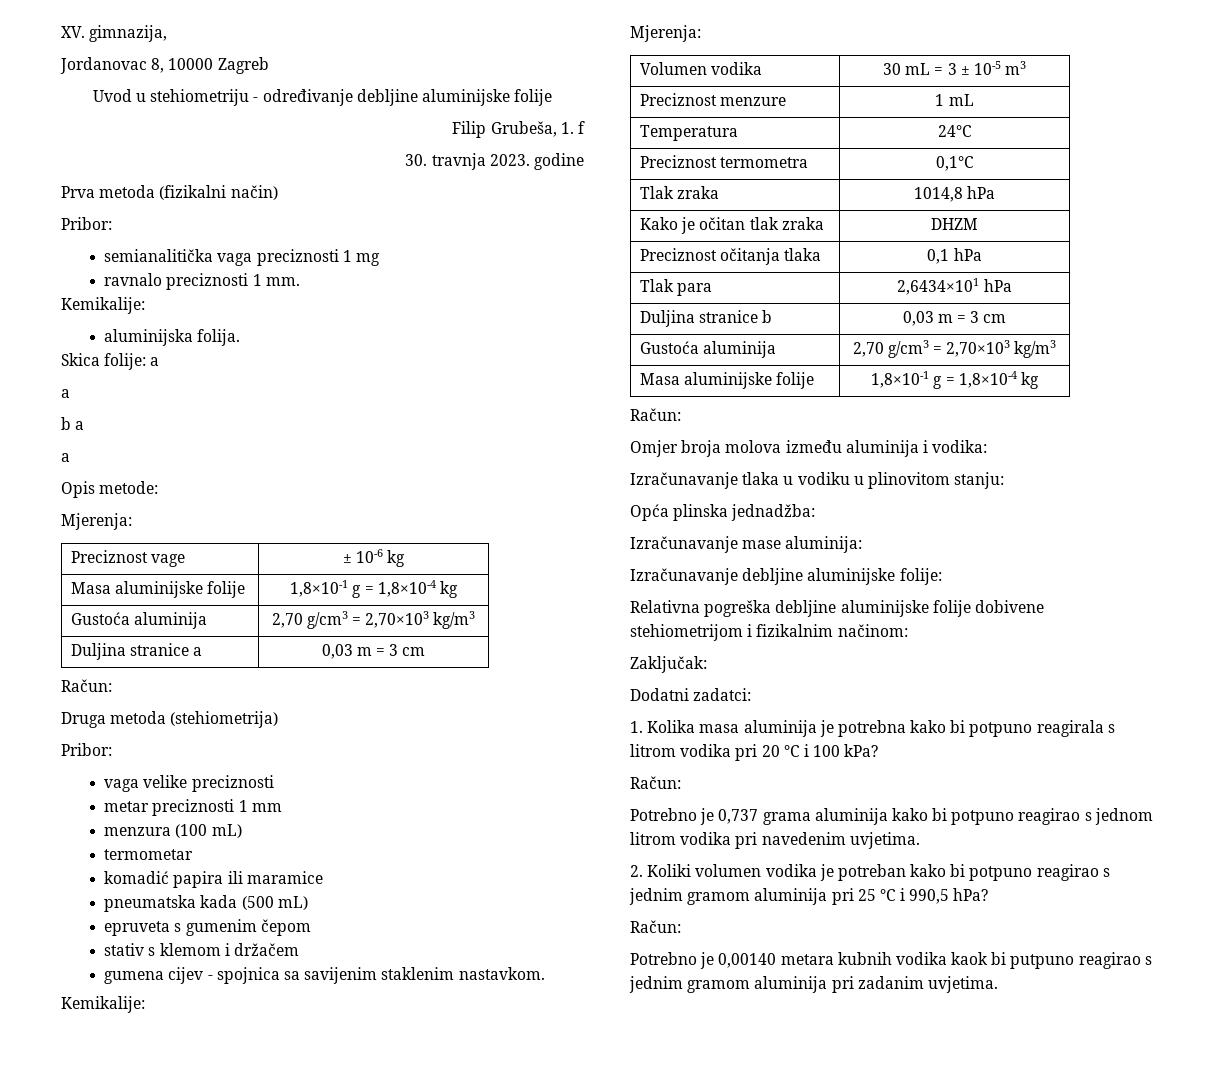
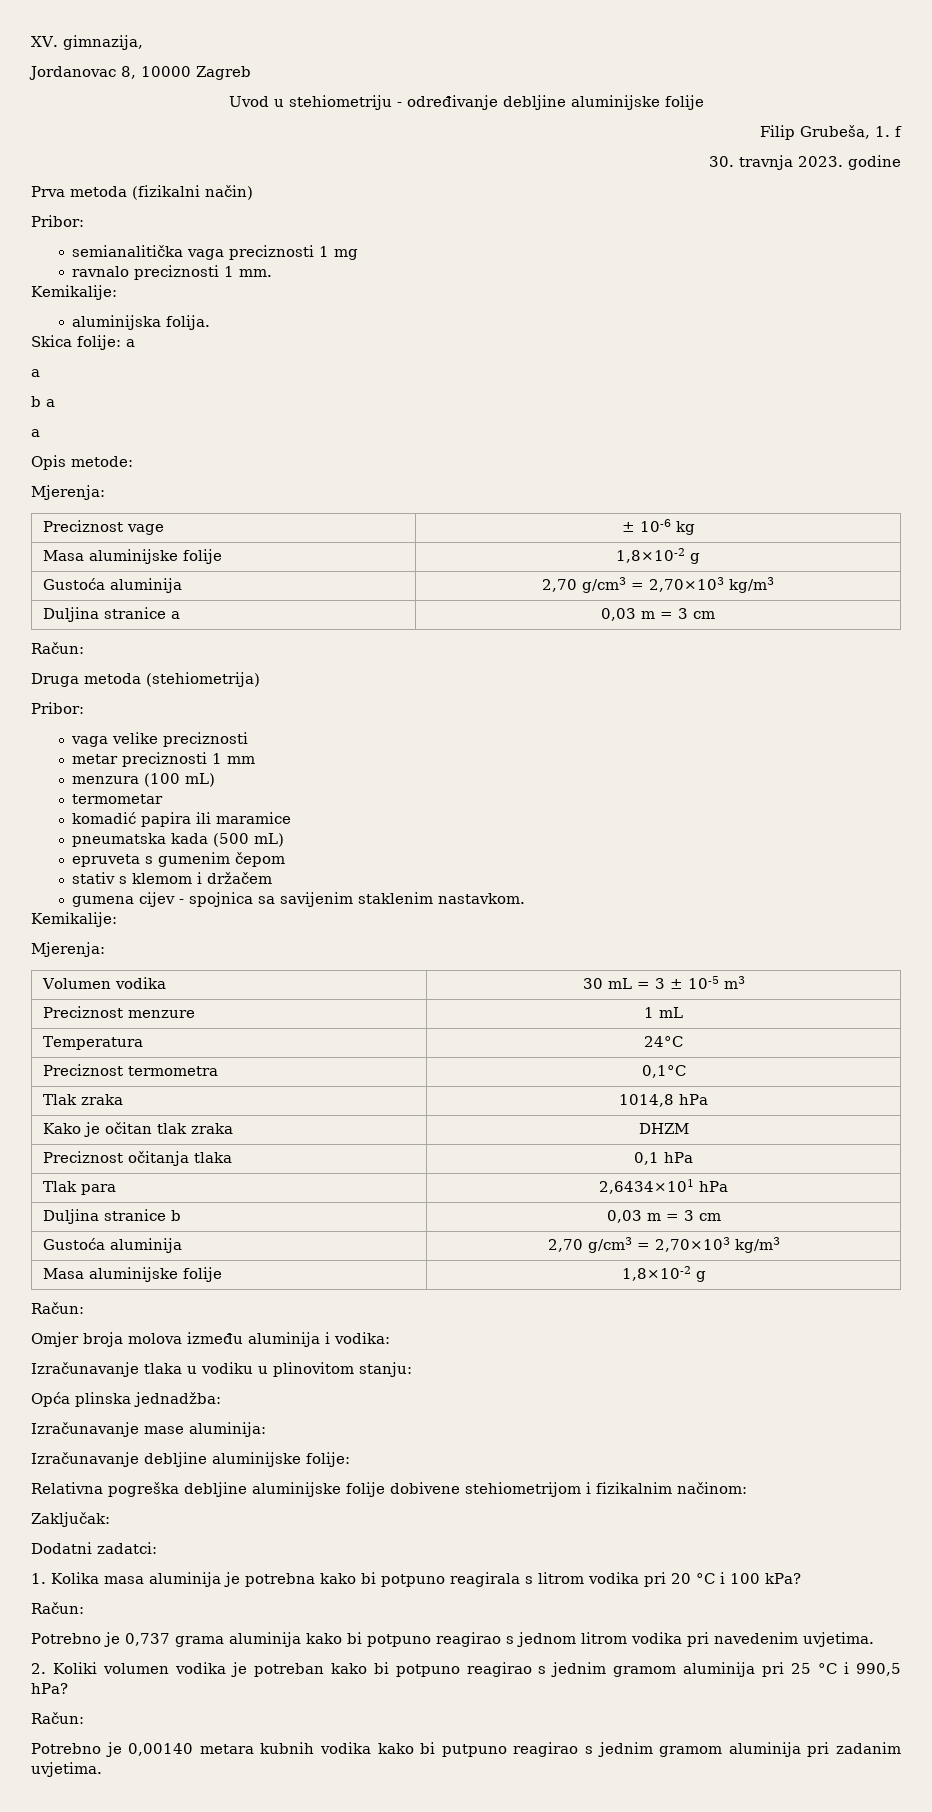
  Preciznost vage | ± 10-6 kg
- Masa aluminijske folije | 1,8×10-1 g = 1,8×10-4 kg
+ Masa aluminijske folije | 1,8×10-2 g
  Duljina stranice b | 0,03 m = 3 cm
  Gustoća aluminija | 2,70 g/cm3 = 2,70×103 kg/m3
- Masa aluminijske folije | 1,8×10-1 g = 1,8×10-4 kg
+ Masa aluminijske folije | 1,8×10-2 g
- Potrebno je 0,00140 metara kubnih vodika kaok bi putpuno reagirao s jednim gramom aluminija pri zadanim uvjetima.
+ Potrebno je 0,00140 metara kubnih vodika kako bi putpuno reagirao s jednim gramom aluminija pri zadanim uvjetima.

